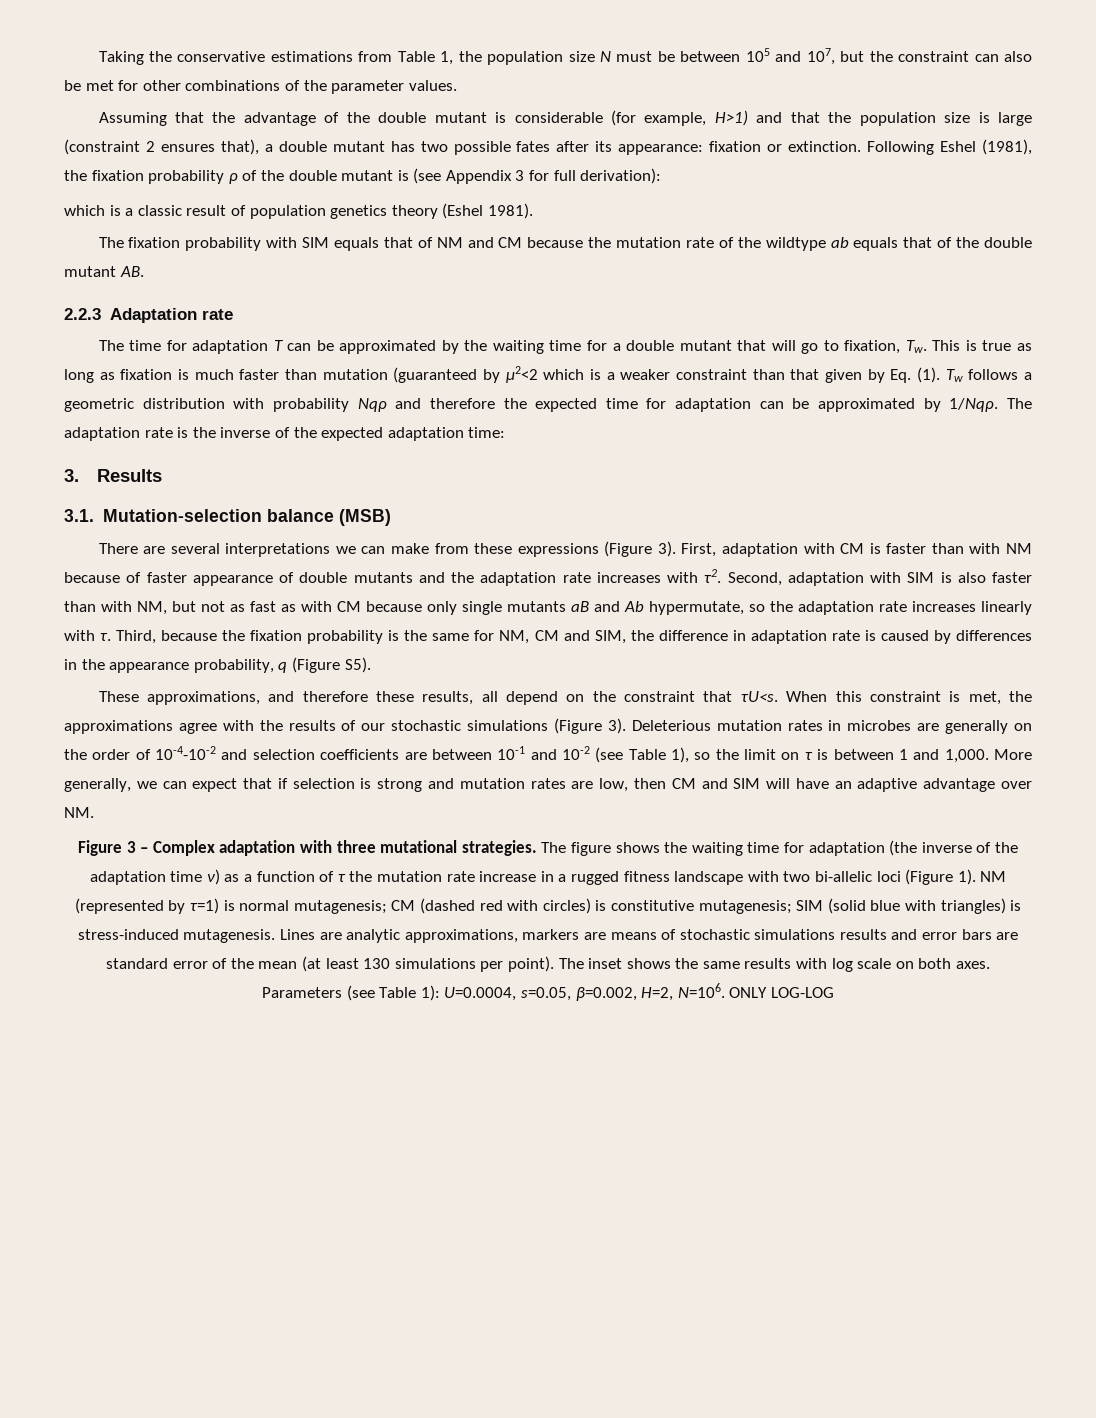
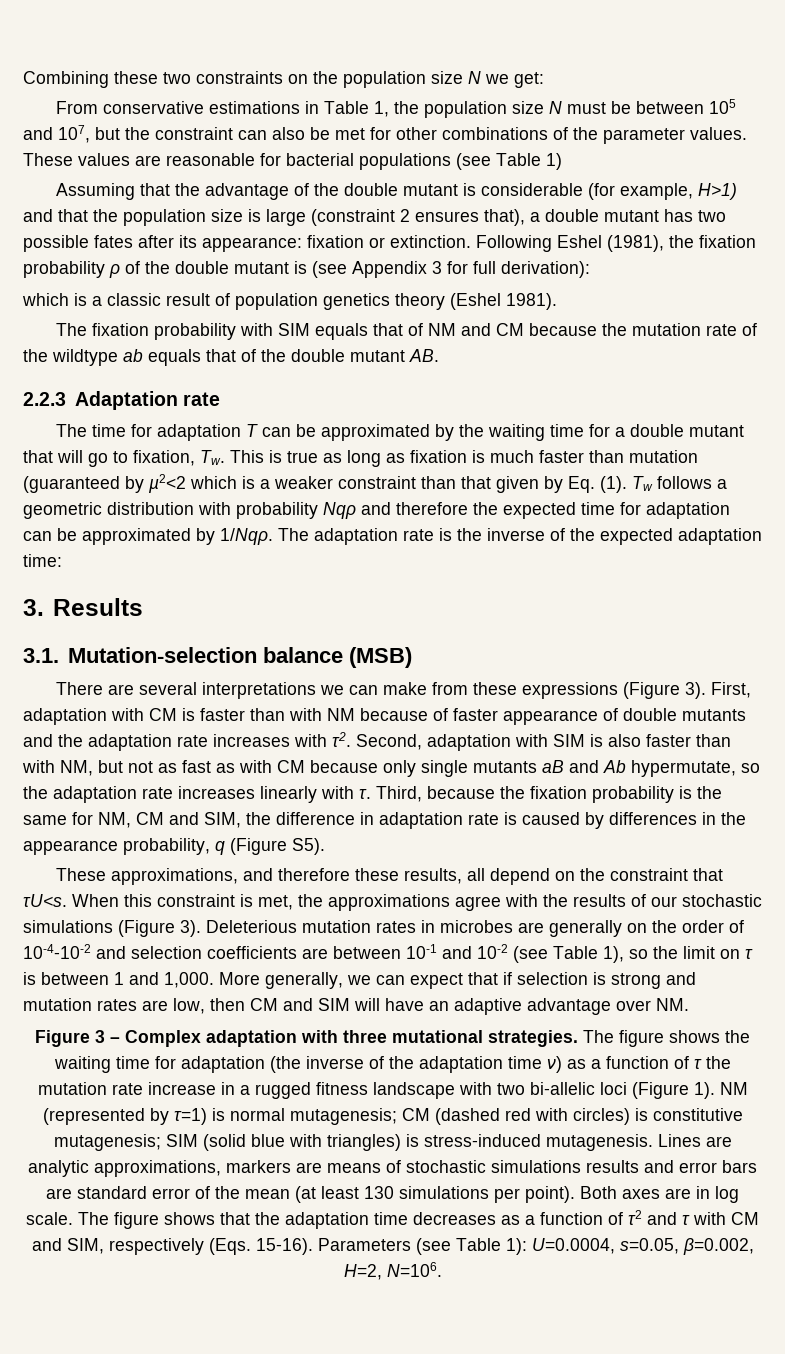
- Taking the conservative estimations from Table 1, the population size N must be between 105 and 107, but the constraint can also be met for other combinations of the parameter values.
+ Combining these two constraints on the population size N we get:
+ From conservative estimations in Table 1, the population size N must be between 105 and 107, but the constraint can also be met for other combinations of the parameter values. These values are reasonable for bacterial populations (see Table 1)
- The inset shows the same results with log scale on both axes.
+ Both axes are in log scale. The figure shows that the adaptation time decreases as a function of τ2 and τ with CM and SIM, respectively (Eqs. 15-16).
- ONLY LOG-LOG

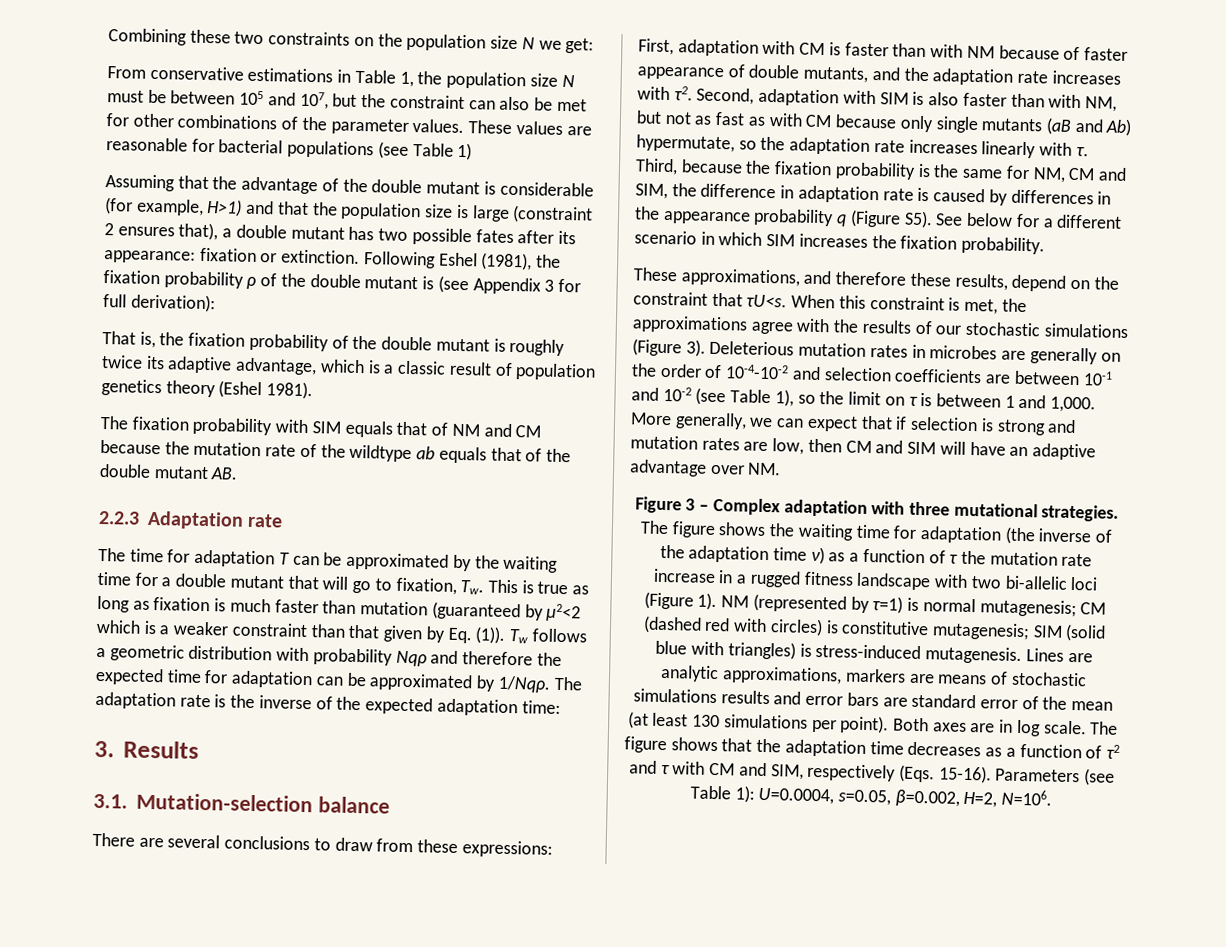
- which is a classic result of population genetics theory (Eshel 1981).
+ That is, the fixation probability of the double mutant is roughly twice its adaptive advantage, which is a classic result of population genetics theory (Eshel 1981).
- The time for adaptation T can be approximated by the waiting time for a double mutant that will go to fixation, Tw. This is true as long as fixation is much faster than mutation (guaranteed by µ2<2 which is a weaker constraint than that given by Eq. (1).
+ The time for adaptation T can be approximated by the waiting time for a double mutant that will go to fixation, Tw. This is true as long as fixation is much faster than mutation (guaranteed by µ2<2 which is a weaker constraint than that given by Eq. (1)).
- 3.1. Mutation-selection balance (MSB)
+ 3.1. Mutation-selection balance
- There are several interpretations we can make from these expressions (Figure 3). First, adaptation with CM is faster than with NM because of faster appearance of double mutants and the adaptation rate increases with τ2.
+ There are several conclusions to draw from these expressions: First, adaptation with CM is faster than with NM because of faster appearance of double mutants, and the adaptation rate increases with τ2.
- Second, adaptation with SIM is also faster than with NM, but not as fast as with CM because only single mutants aB and Ab hypermutate, so the adaptation rate increases linearly with τ.
+ Second, adaptation with SIM is also faster than with NM, but not as fast as with CM because only single mutants (aB and Ab) hypermutate, so the adaptation rate increases linearly with τ.
- Third, because the fixation probability is the same for NM, CM and SIM, the difference in adaptation rate is caused by differences in the appearance probability, q (Figure S5).
+ Third, because the fixation probability is the same for NM, CM and SIM, the difference in adaptation rate is caused by differences in the appearance probability q (Figure S5). See below for a different scenario in which SIM increases the fixation probability.
- These approximations, and therefore these results, all depend on the constraint that τU<s.
+ These approximations, and therefore these results, depend on the constraint that τU<s.

